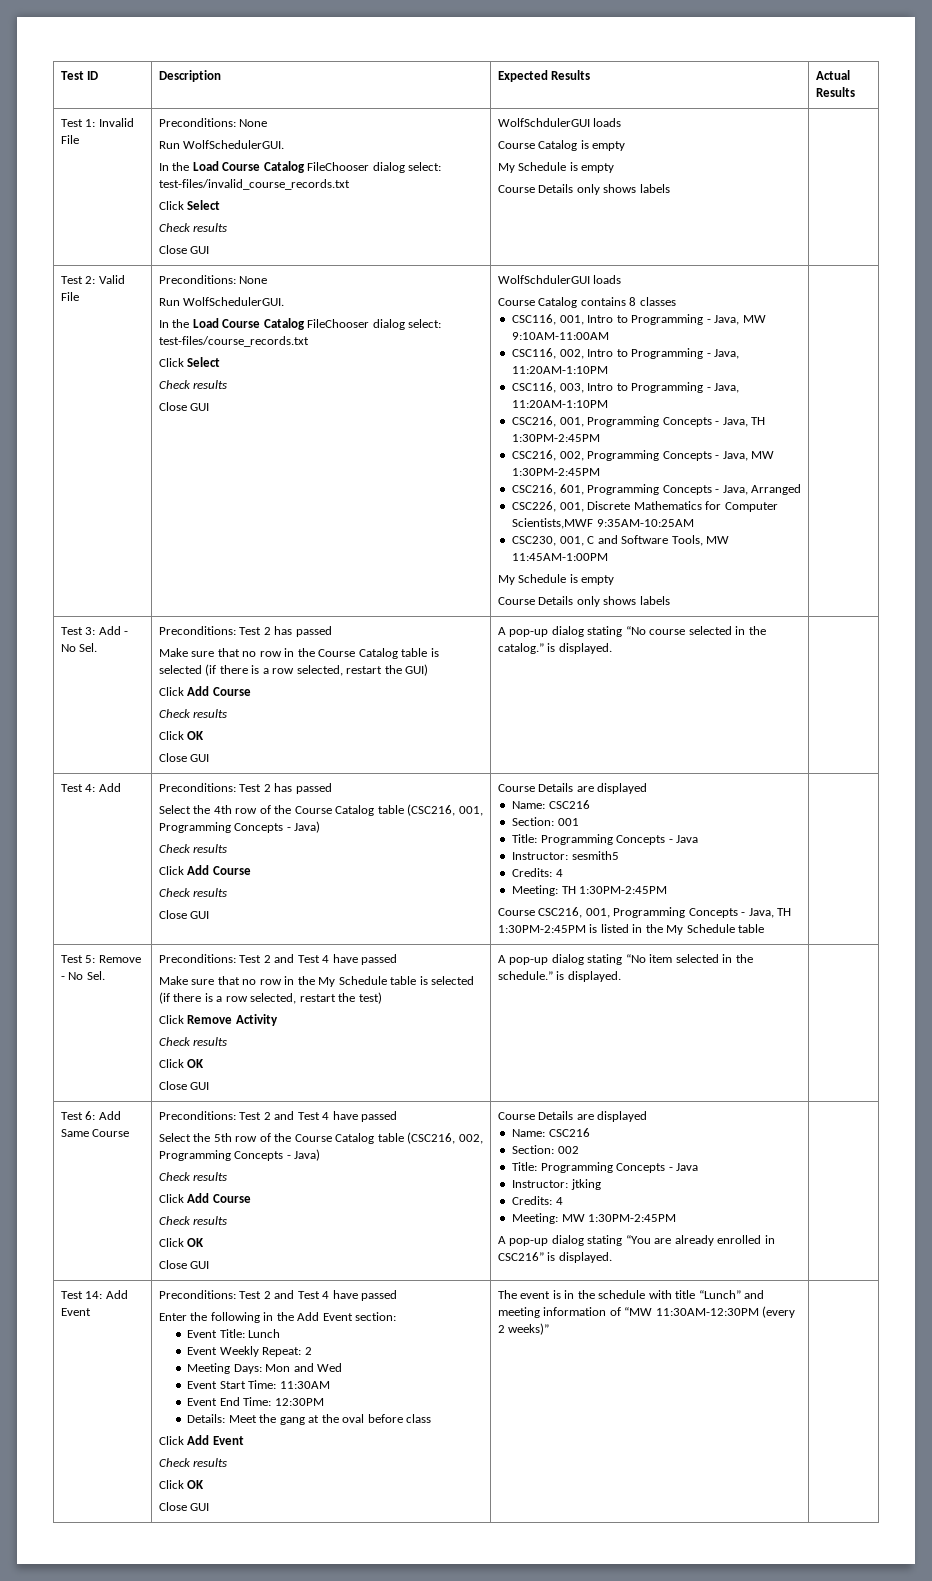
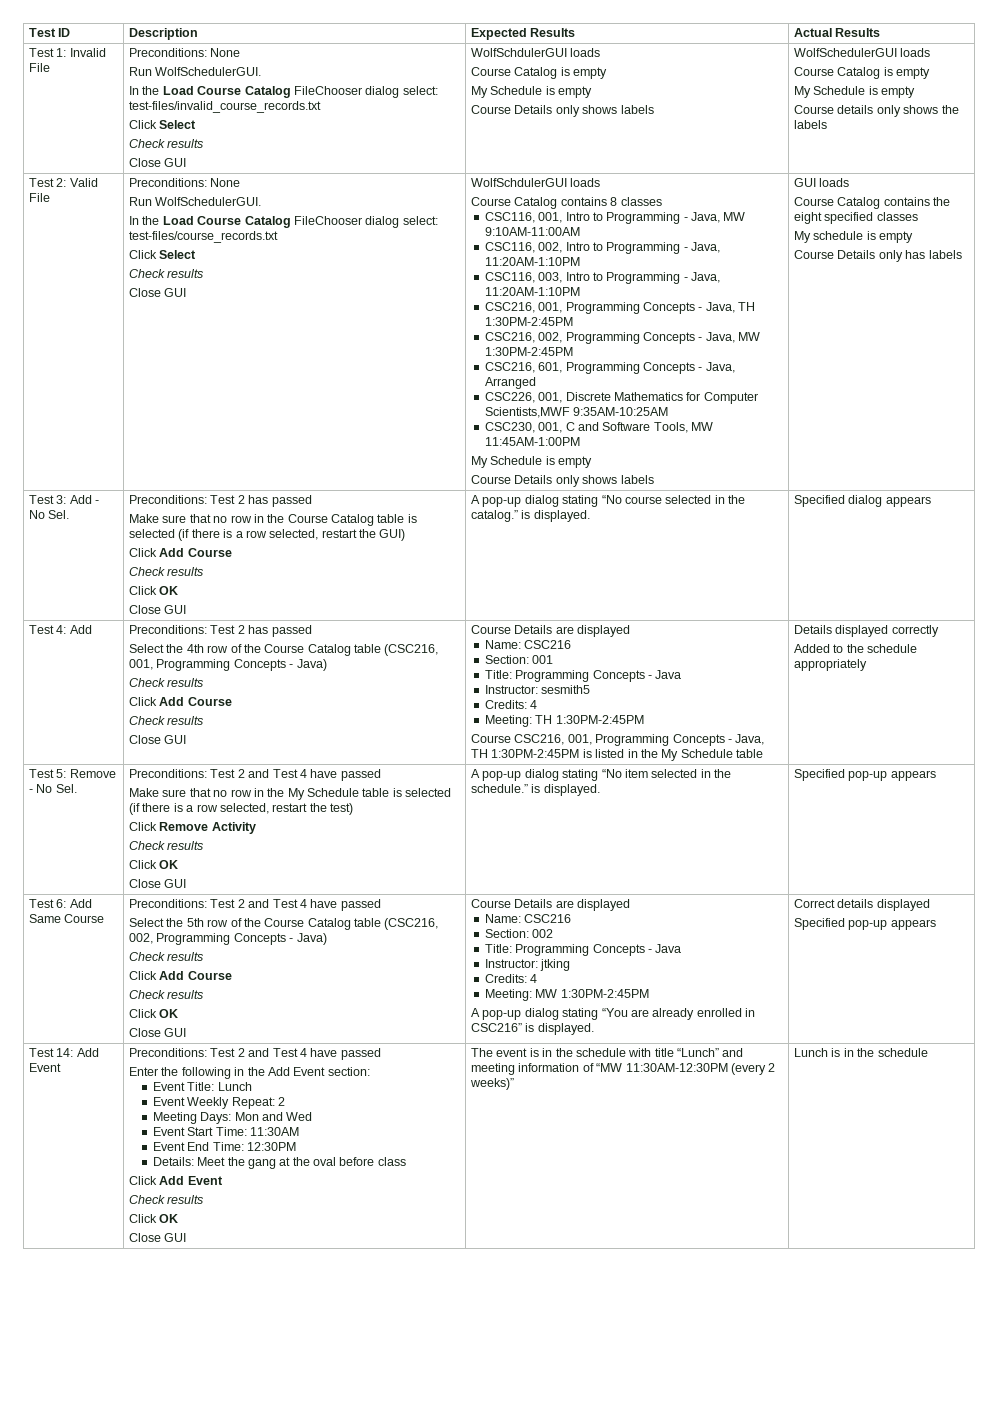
+ WolfSchedulerGUI loads
+ Course Catalog is empty
+ My Schedule is empty
+ Course details only shows the labels
+ GUI loads
+ Course Catalog contains the eight specified classes
+ My schedule is empty
+ Course Details only has labels
+ Specified dialog appears
+ Details displayed correctly
+ Added to the schedule appropriately
- A pop-up dialog stating “No item selected in the schedule.” is displayed.
+ A pop-up dialog stating “No item selected in the schedule.” is displayed. | Specified pop-up appears
+ Correct details displayed
+ Specified pop-up appears
+ Lunch is in the schedule

